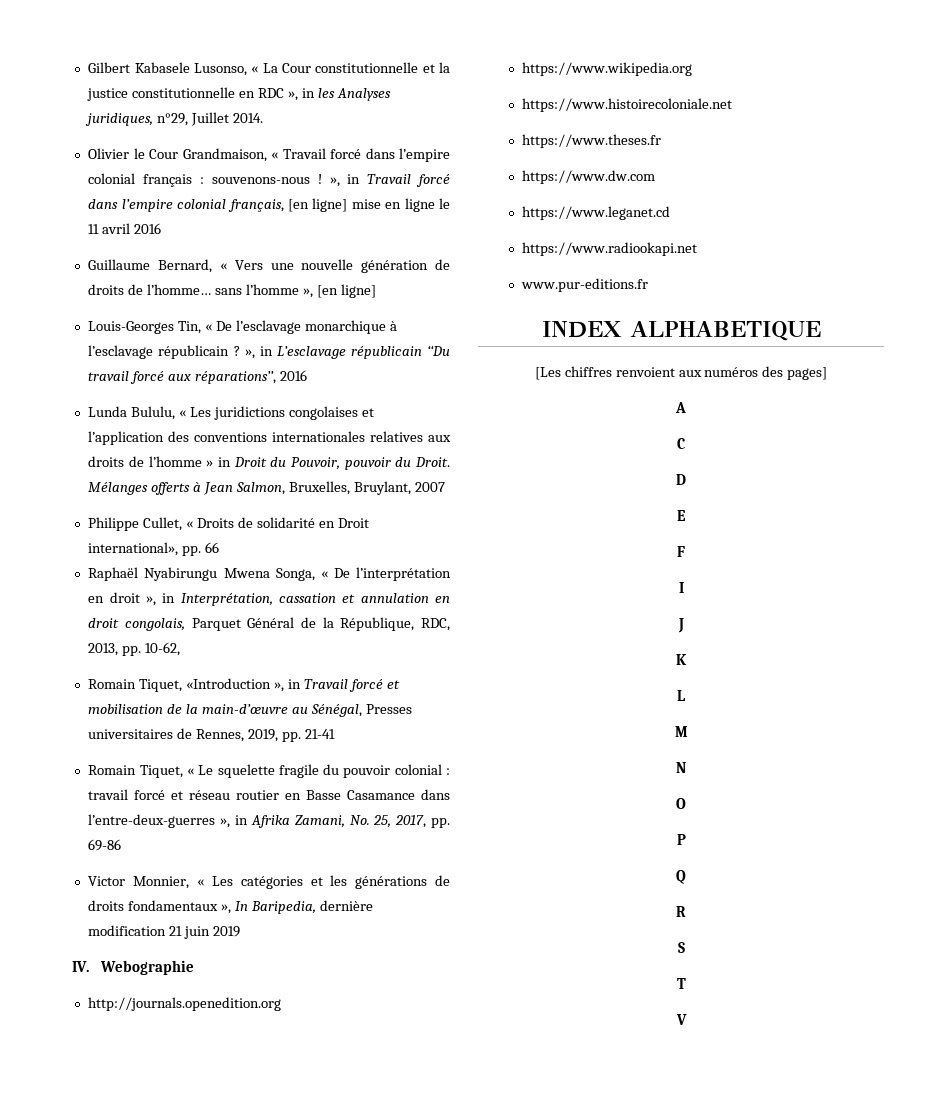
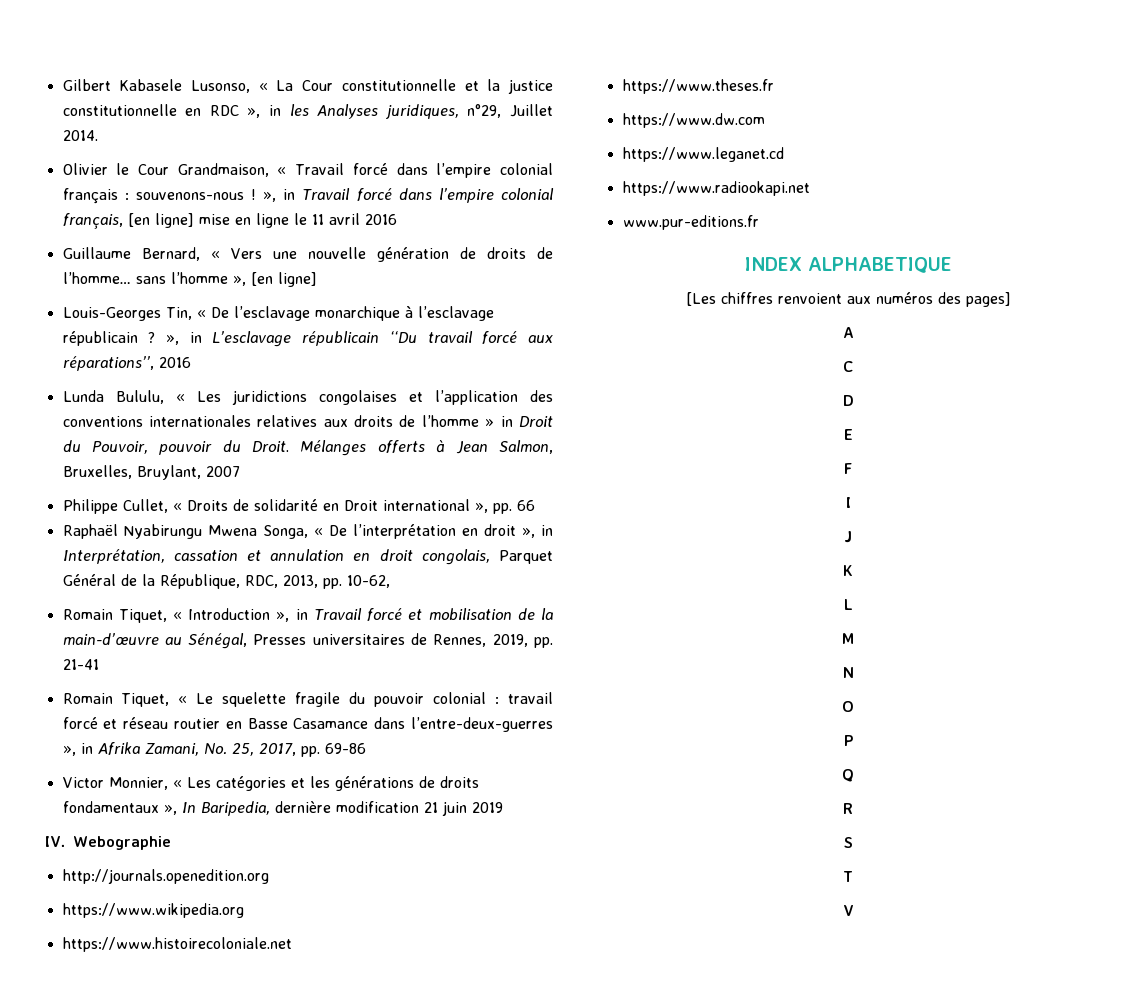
- Philippe Cullet, « Droits de solidarité en Droit international», pp. 66
+ Philippe Cullet, « Droits de solidarité en Droit international », pp. 66
- Romain Tiquet, «Introduction », in Travail forcé et mobilisation de la main-d’œuvre au Sénégal, Presses universitaires de Rennes, 2019, pp. 21-41
+ Romain Tiquet, « Introduction », in Travail forcé et mobilisation de la main-d’œuvre au Sénégal, Presses universitaires de Rennes, 2019, pp. 21-41

